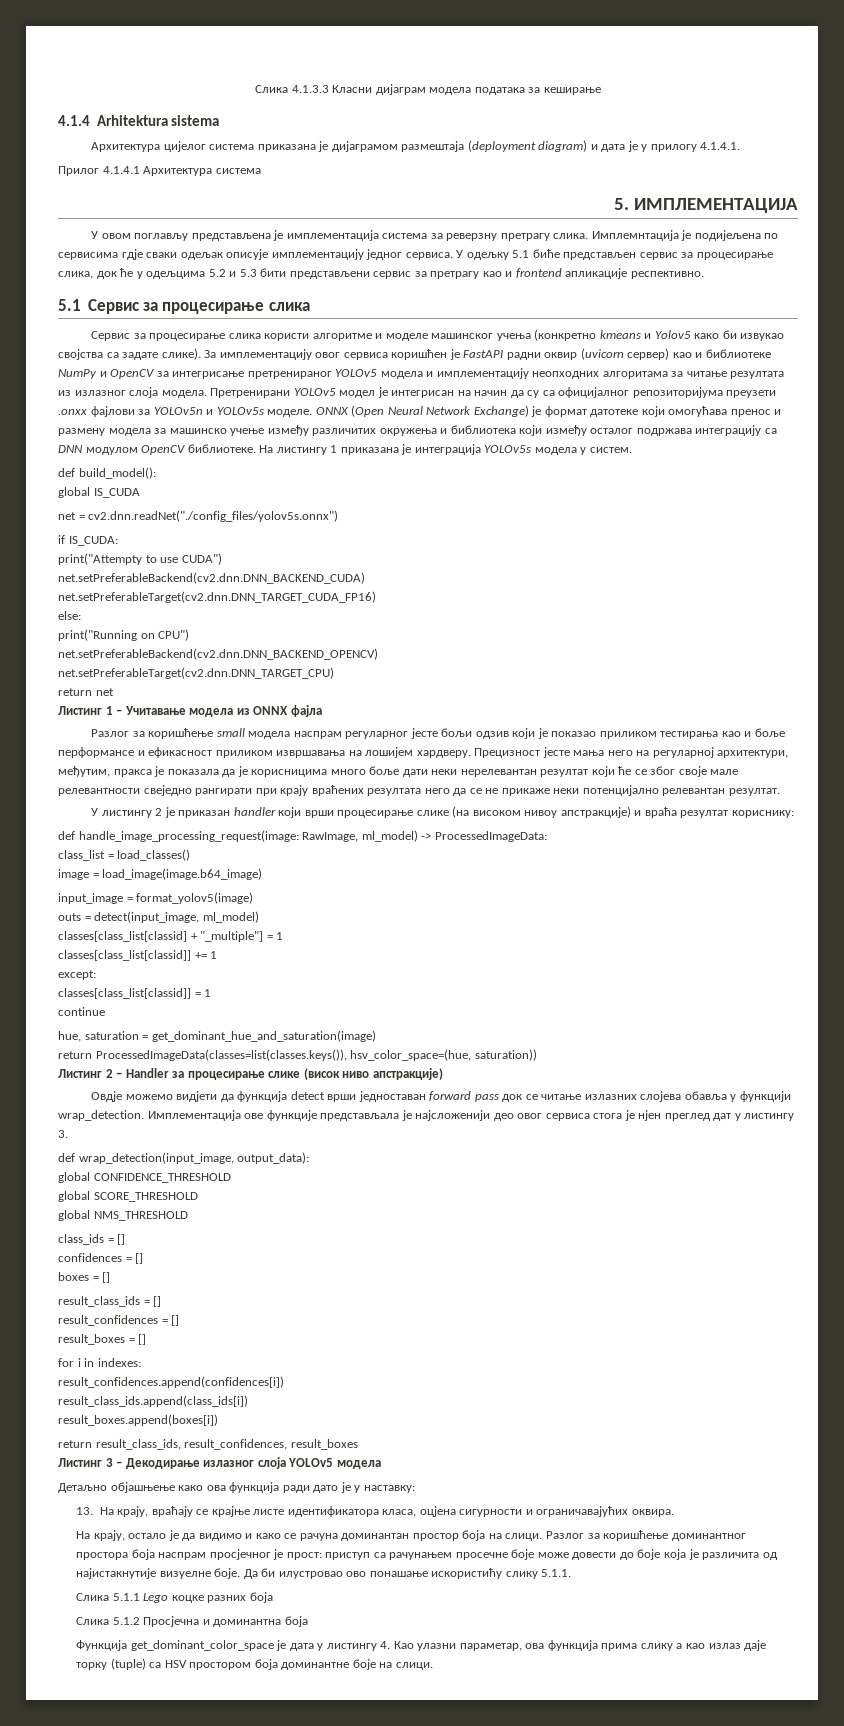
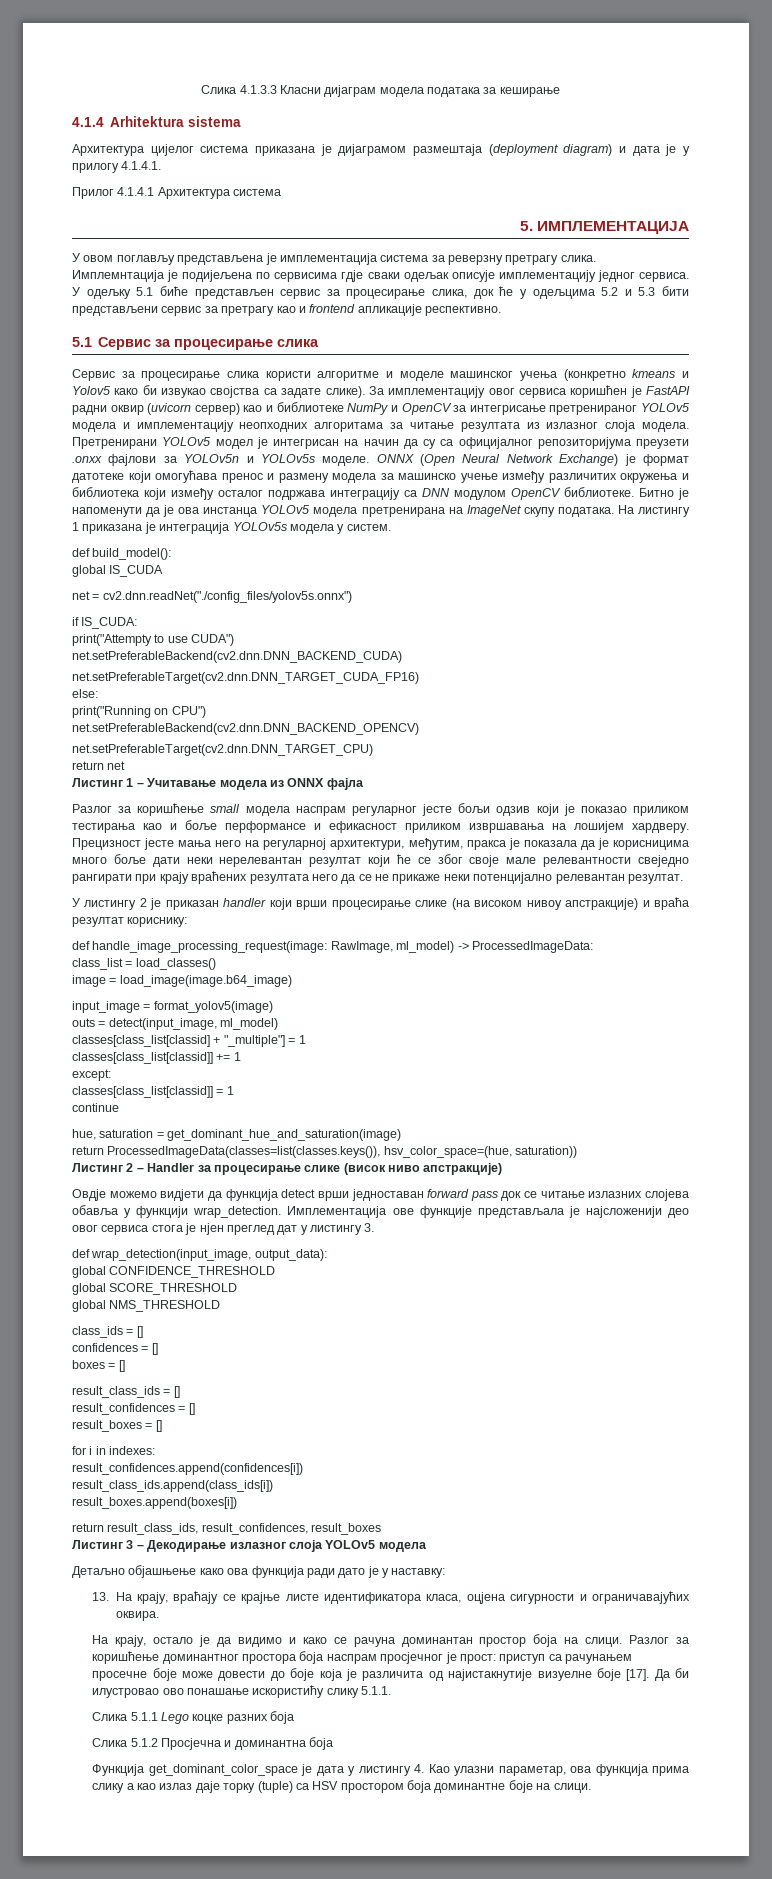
+ Битно је напоменути да је ова инстанца YOLOv5 модела претренирана на ImageNet скупу података.
- Разлог за коришћење доминантног простора боја наспрам просјечног је прост: приступ са рачунањем просечне боје може довести до боје која је различита од најистакнутије визуелне боје.
+ Разлог за коришћење доминантног простора боја наспрам просјечног је прост: приступ са рачунањем просечне боје може довести до боје која је различита од најистакнутије визуелне боје [17].

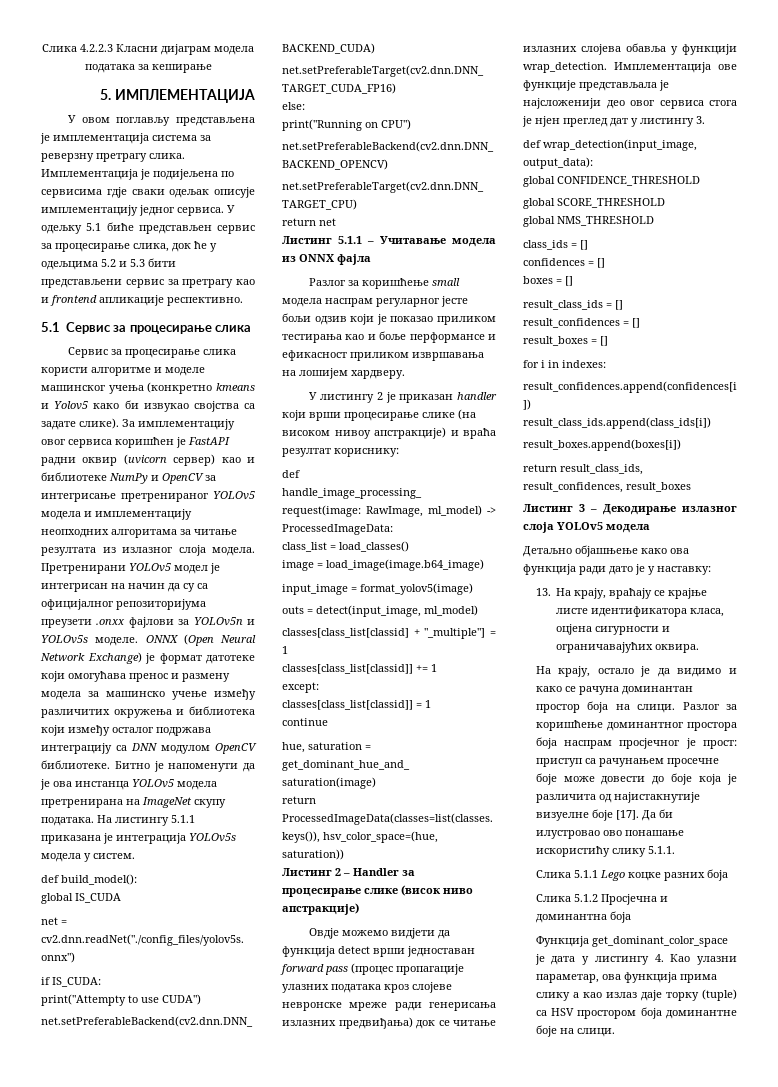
- Слика 4.1.3.3 Класни дијаграм модела података за кеширање
+ Слика 4.2.2.3 Класни дијаграм модела података за кеширање
- 4.1.4 Arhitektura sistema
- Архитектура цијелог система приказана је дијаграмом размештаја (deployment diagram) и дата је у прилогу 4.1.4.1.
- Прилог 4.1.4.1 Архитектура система
- Имплемнтација је подијељена по сервисима гдје сваки одељак описује имплементацију једног сервиса.
+ Имплементација је подијељена по сервисима гдје сваки одељак описује имплементацију једног сервиса.
- На листингу 1 приказана је интеграција YOLOv5s модела у систем.
+ На листингу 5.1.1 приказана је интеграција YOLOv5s модела у систем.
- Листинг 1 – Учитавање модела из ONNX фајла
+ Листинг 5.1.1 – Учитавање модела из ONNX фајла
- Прецизност јесте мања него на регуларној архитектури, међутим, пракса је показала да је корисницима много боље дати неки нерелевантан резултат који ће се због своје мале релевантности свеједно рангирати при крају враћених резултата него да се не прикаже неки потенцијално релевантан резултат.
- Овдје можемо видјети да функција detect врши једноставан forward pass док се читање излазних слојева обавља у функцији wrap_detection.
+ Овдје можемо видјети да функција detect врши једноставан forward pass (процес пропагације улазних података кроз слојеве невронске мреже ради генерисања излазних предвиђања) док се читање излазних слојева обавља у функцији wrap_detection.

